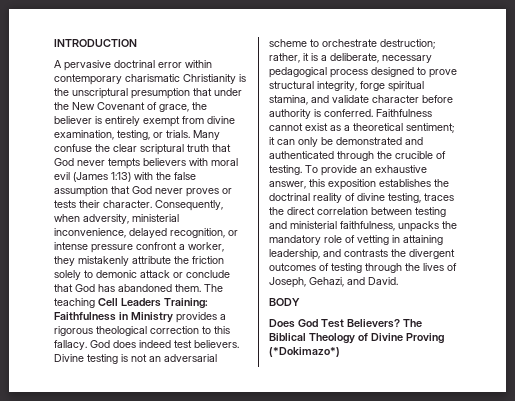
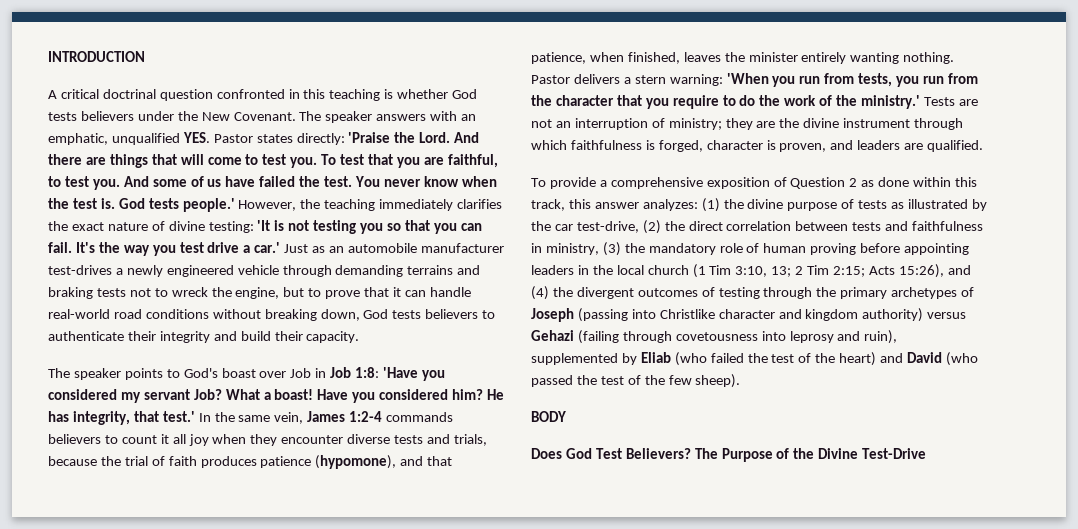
- A pervasive doctrinal error within contemporary charismatic Christianity is the unscriptural presumption that under the New Covenant of grace, the believer is entirely exempt from divine examination, testing, or trials. Many confuse the clear scriptural truth that God never tempts believers with moral evil (James 1:13) with the false assumption that God never proves or tests their character. Consequently, when adversity, ministerial inconvenience, delayed recognition, or intense pressure confront a worker, they mistakenly attribute the friction solely to demonic attack or conclude that God has abandoned them. The teaching Cell Leaders Training: Faithfulness in Ministry provides a rigorous theological correction to this fallacy. God does indeed test believers. Divine testing is not an adversarial scheme to orchestrate destruction; rather, it is a deliberate, necessary pedagogical process designed to prove structural integrity, forge spiritual stamina, and validate character before authority is conferred. Faithfulness cannot exist as a theoretical sentiment; it can only be demonstrated and authenticated through the crucible of testing. To provide an exhaustive answer, this exposition establishes the doctrinal reality of divine testing, traces the direct correlation between testing and ministerial faithfulness, unpacks the mandatory role of vetting in attaining leadership, and contrasts the divergent outcomes of testing through the lives of Joseph, Gehazi, and David.
+ A critical doctrinal question confronted in this teaching is whether God tests believers under the New Covenant. The speaker answers with an emphatic, unqualified YES. Pastor states directly: 'Praise the Lord. And there are things that will come to test you. To test that you are faithful, to test you. And some of us have failed the test. You never know when the test is. God tests people.' However, the teaching immediately clarifies the exact nature of divine testing: 'It is not testing you so that you can fail. It's the way you test drive a car.' Just as an automobile manufacturer test-drives a newly engineered vehicle through demanding terrains and braking tests not to wreck the engine, but to prove that it can handle real-world road conditions without breaking down, God tests believers to authenticate their integrity and build their capacity.
+ The speaker points to God's boast over Job in Job 1:8: 'Have you considered my servant Job? What a boast! Have you considered him? He has integrity, that test.' In the same vein, James 1:2-4 commands believers to count it all joy when they encounter diverse tests and trials, because the trial of faith produces patience (hypomone), and that patience, when finished, leaves the minister entirely wanting nothing. Pastor delivers a stern warning: 'When you run from tests, you run from the character that you require to do the work of the ministry.' Tests are not an interruption of ministry; they are the divine instrument through which faithfulness is forged, character is proven, and leaders are qualified.
+ To provide a comprehensive exposition of Question 2 as done within this track, this answer analyzes: (1) the divine purpose of tests as illustrated by the car test-drive, (2) the direct correlation between tests and faithfulness in ministry, (3) the mandatory role of human proving before appointing leaders in the local church (1 Tim 3:10, 13; 2 Tim 2:15; Acts 15:26), and (4) the divergent outcomes of testing through the primary archetypes of Joseph (passing into Christlike character and kingdom authority) versus Gehazi (failing through covetousness into leprosy and ruin), supplemented by Eliab (who failed the test of the heart) and David (who passed the test of the few sheep).
- The Biblical Theology of Divine Proving (*Dokimazo*)
+ The Purpose of the Divine Test-Drive

